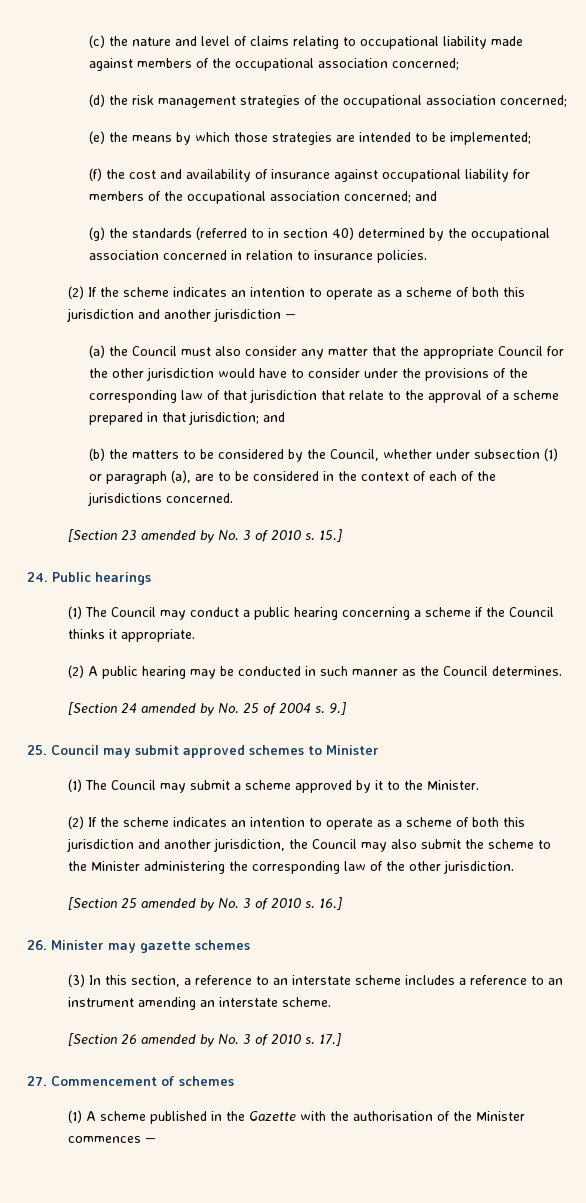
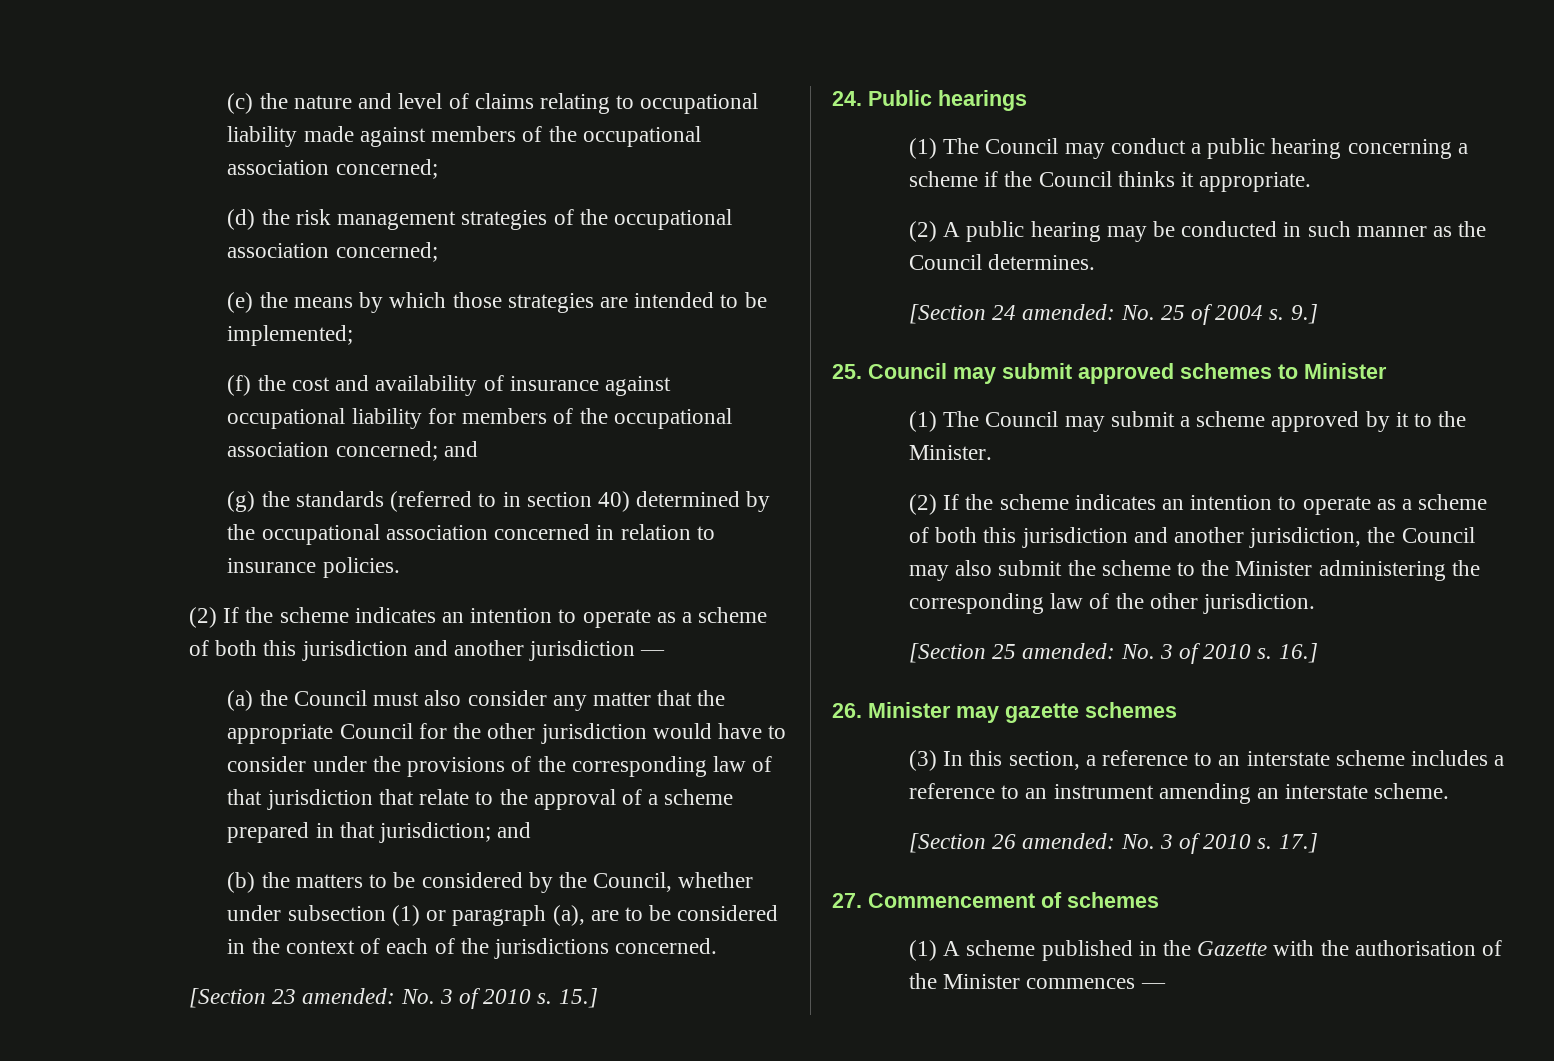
- [Section 23 amended by No. 3 of 2010 s.
+ [Section 23 amended: No. 3 of 2010 s.
- [Section 24 amended by No. 25 of 2004 s.
+ [Section 24 amended: No. 25 of 2004 s.
- [Section 25 amended by No. 3 of 2010 s.
+ [Section 25 amended: No. 3 of 2010 s.
- [Section 26 amended by No. 3 of 2010 s.
+ [Section 26 amended: No. 3 of 2010 s.

